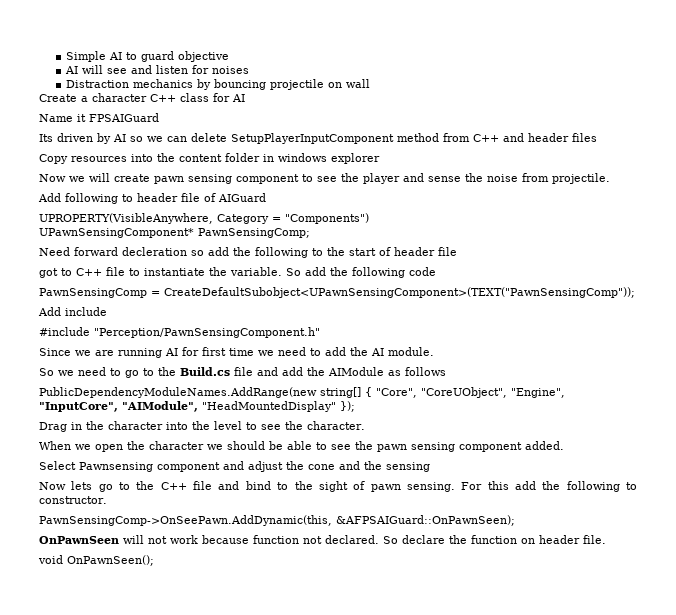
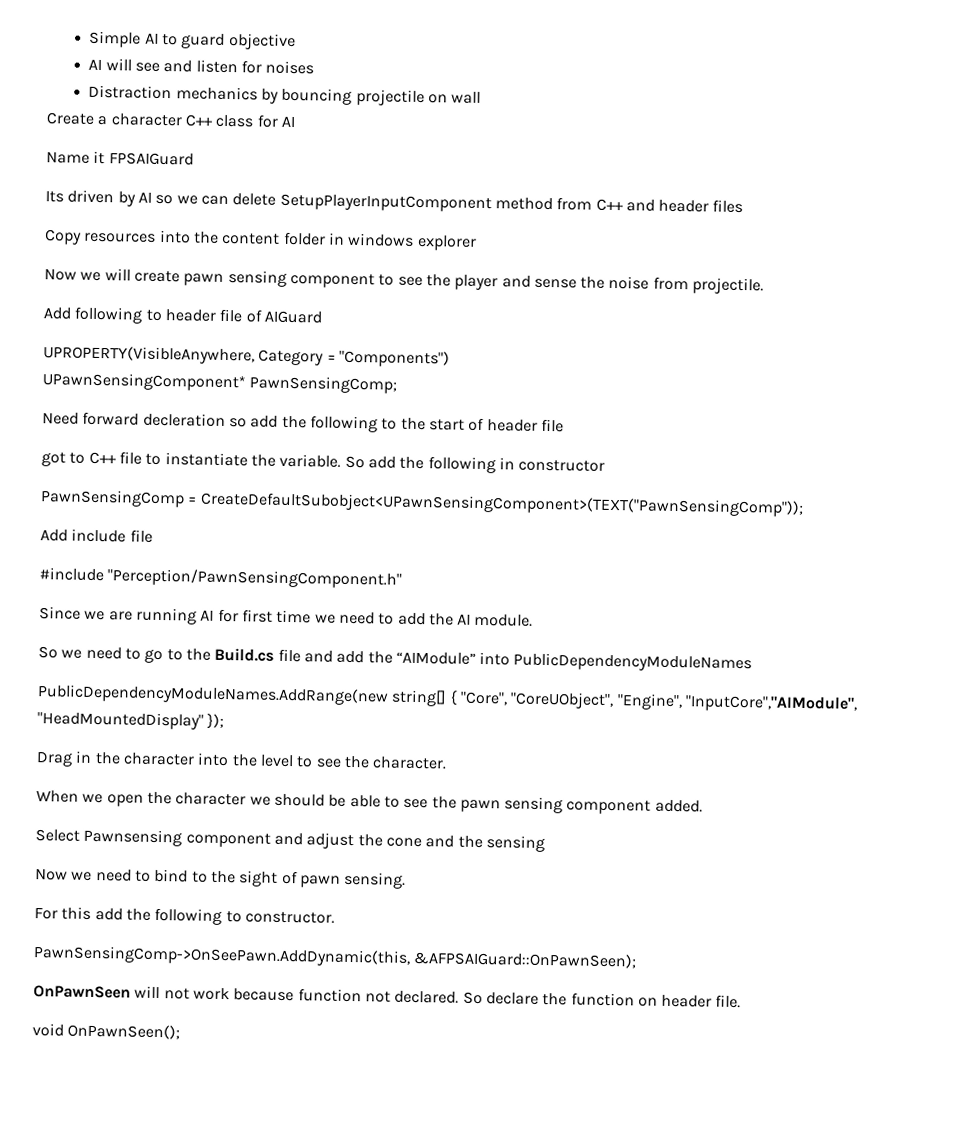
- So add the following code
+ So add the following in constructor
- Add include
+ Add include file
- So we need to go to the Build.cs file and add the AIModule as follows
+ So we need to go to the Build.cs file and add the “AIModule” into PublicDependencyModuleNames
- PublicDependencyModuleNames.AddRange(new string[] { "Core", "CoreUObject", "Engine", "InputCore", "AIModule", "HeadMountedDisplay" });
+ PublicDependencyModuleNames.AddRange(new string[] { "Core", "CoreUObject", "Engine", "InputCore","AIModule", "HeadMountedDisplay" });
- Now lets go to the C++ file and bind to the sight of pawn sensing. For this add the following to constructor.
+ Now we need to bind to the sight of pawn sensing.
+ For this add the following to constructor.

